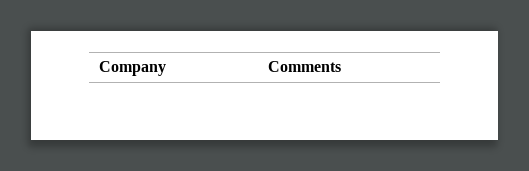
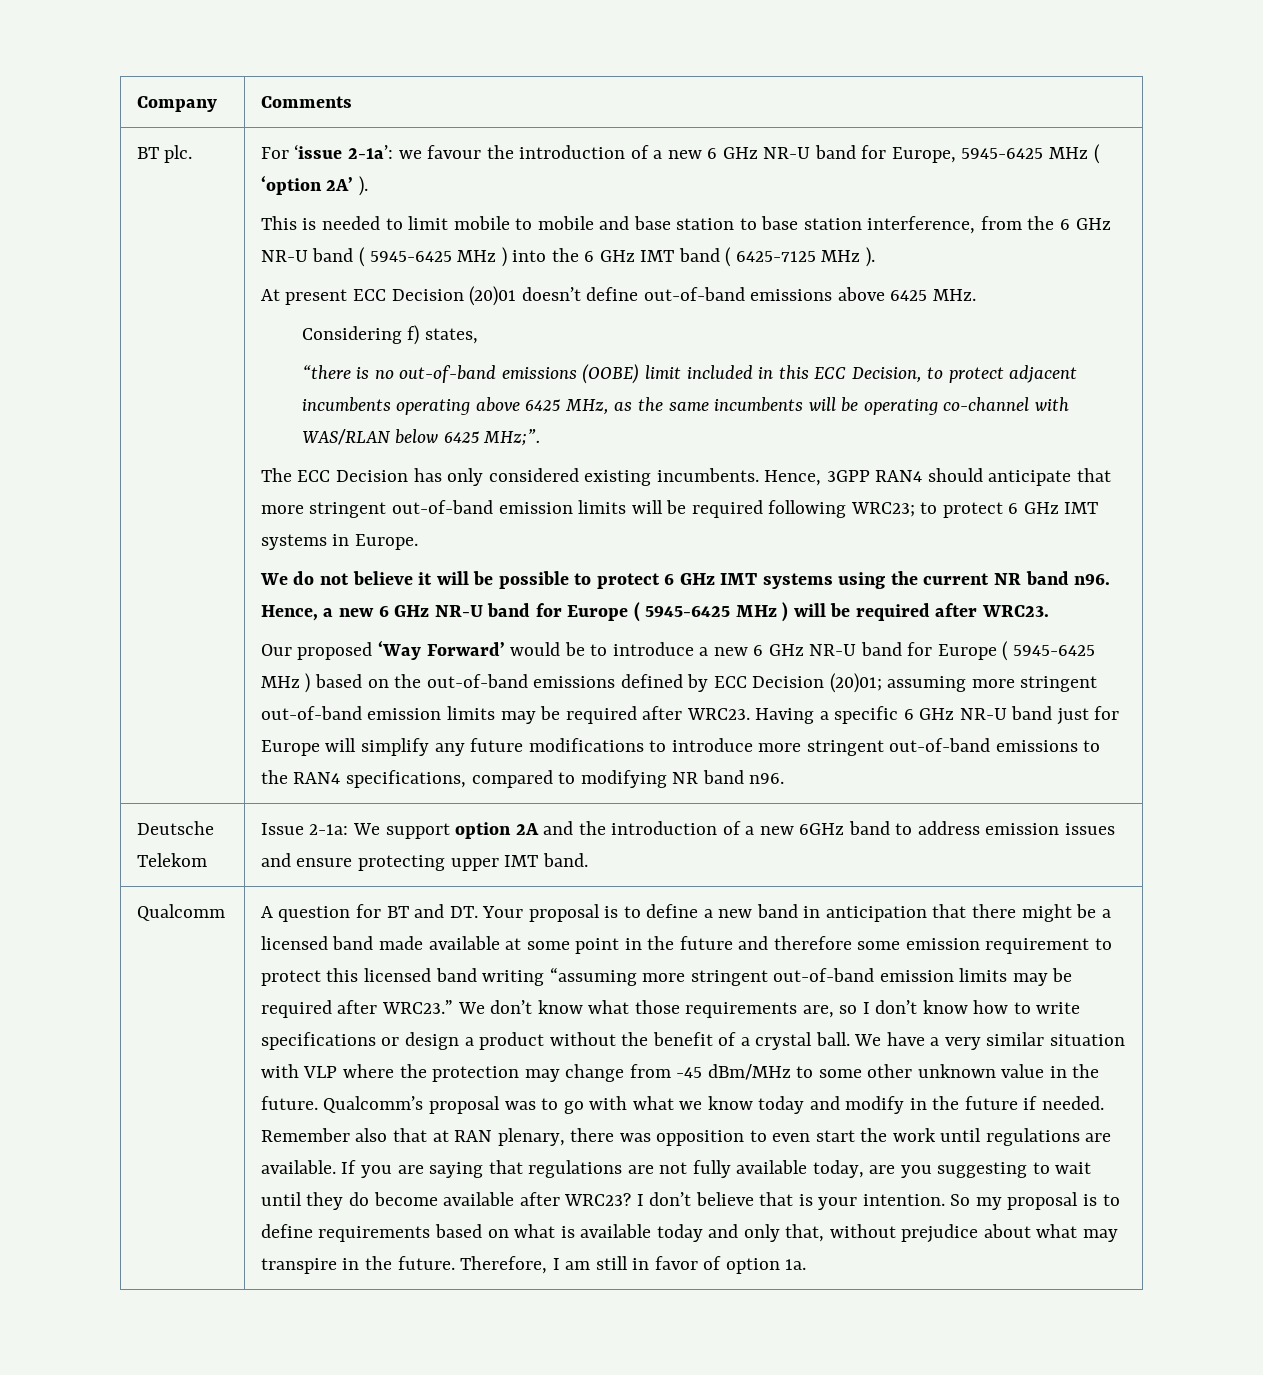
+ BT plc. | For ‘issue 2-1a’: we favour the introduction of a new 6 GHz NR-U band for Europe, 5945-6425 MHz ( ‘option 2A’ ).
+ This is needed to limit mobile to mobile and base station to base station interference, from the 6 GHz NR-U band ( 5945-6425 MHz ) into the 6 GHz IMT band ( 6425-7125 MHz ).
+ At present ECC Decision (20)01 doesn’t define out-of-band emissions above 6425 MHz.
+ Considering f) states,
+ “there is no out-of-band emissions (OOBE) limit included in this ECC Decision, to protect adjacent incumbents operating above 6425 MHz, as the same incumbents will be operating co-channel with WAS/RLAN below 6425 MHz;”.
+ The ECC Decision has only considered existing incumbents. Hence, 3GPP RAN4 should anticipate that more stringent out-of-band emission limits will be required following WRC23; to protect 6 GHz IMT systems in Europe.
+ We do not believe it will be possible to protect 6 GHz IMT systems using the current NR band n96. Hence, a new 6 GHz NR-U band for Europe ( 5945-6425 MHz ) will be required after WRC23.
+ Our proposed ‘Way Forward’ would be to introduce a new 6 GHz NR-U band for Europe ( 5945-6425 MHz ) based on the out-of-band emissions defined by ECC Decision (20)01; assuming more stringent out-of-band emission limits may be required after WRC23. Having a specific 6 GHz NR-U band just for Europe will simplify any future modifications to introduce more stringent out-of-band emissions to the RAN4 specifications, compared to modifying NR band n96.
+ Deutsche Telekom | Issue 2-1a: We support option 2A and the introduction of a new 6GHz band to address emission issues and ensure protecting upper IMT band.
+ Qualcomm | A question for BT and DT. Your proposal is to define a new band in anticipation that there might be a licensed band made available at some point in the future and therefore some emission requirement to protect this licensed band writing “assuming more stringent out-of-band emission limits may be required after WRC23.” We don’t know what those requirements are, so I don’t know how to write specifications or design a product without the benefit of a crystal ball. We have a very similar situation with VLP where the protection may change from -45 dBm/MHz to some other unknown value in the future. Qualcomm’s proposal was to go with what we know today and modify in the future if needed. Remember also that at RAN plenary, there was opposition to even start the work until regulations are available. If you are saying that regulations are not fully available today, are you suggesting to wait until they do become available after WRC23? I don’t believe that is your intention. So my proposal is to define requirements based on what is available today and only that, without prejudice about what may transpire in the future. Therefore, I am still in favor of option 1a.

